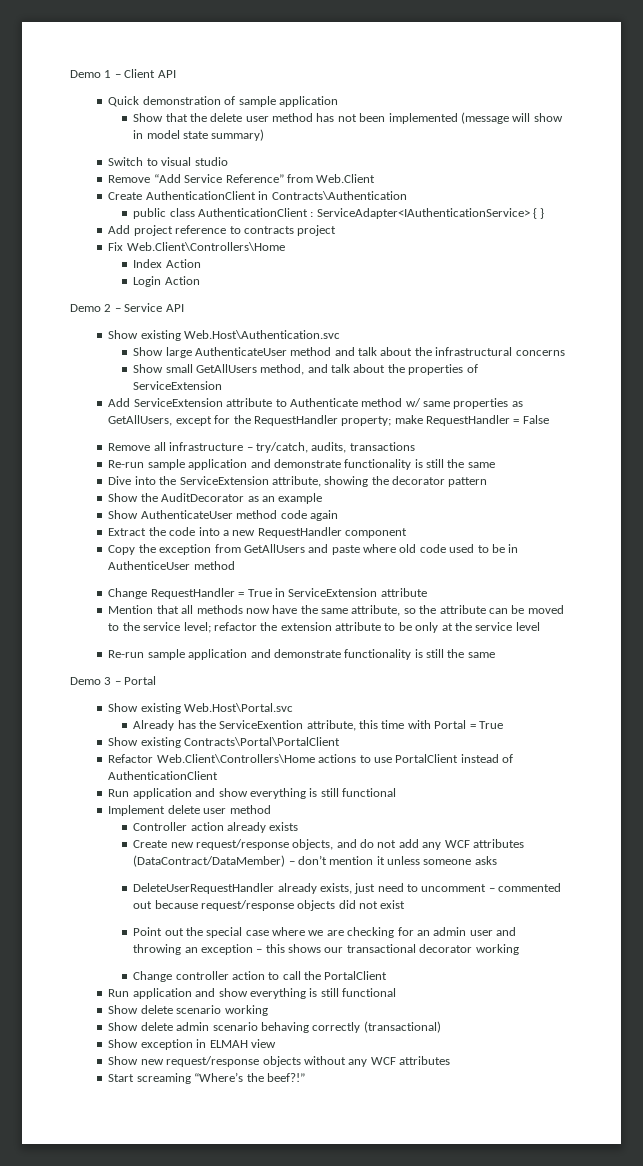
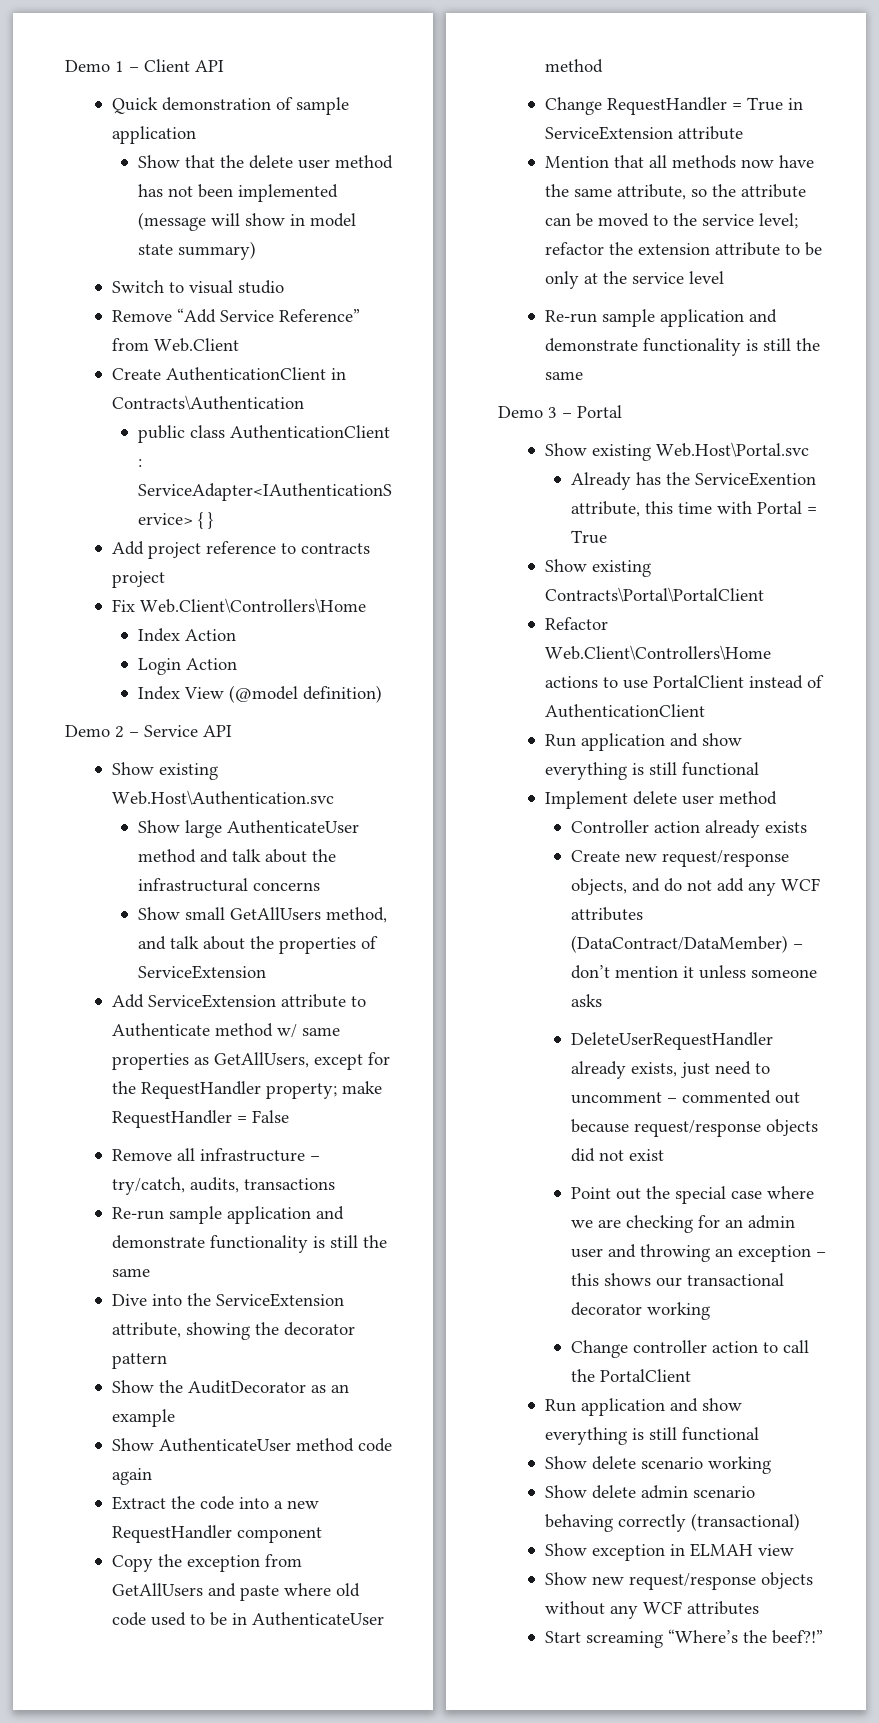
+ Index View (@model definition)
- Copy the exception from GetAllUsers and paste where old code used to be in AuthenticeUser method
+ Copy the exception from GetAllUsers and paste where old code used to be in AuthenticateUser method

